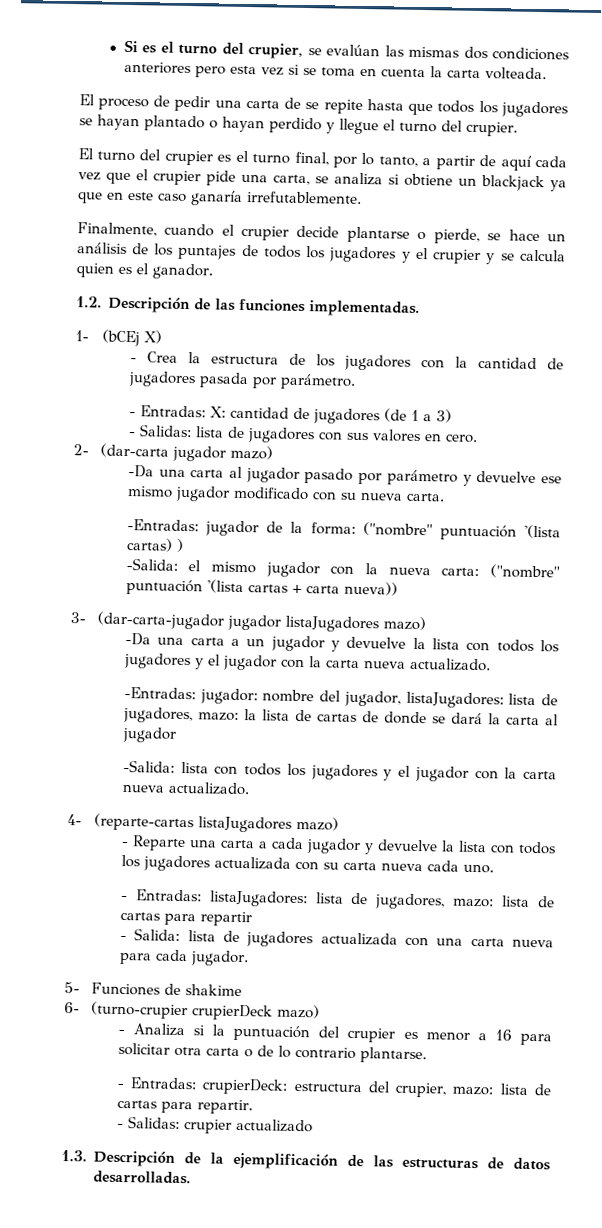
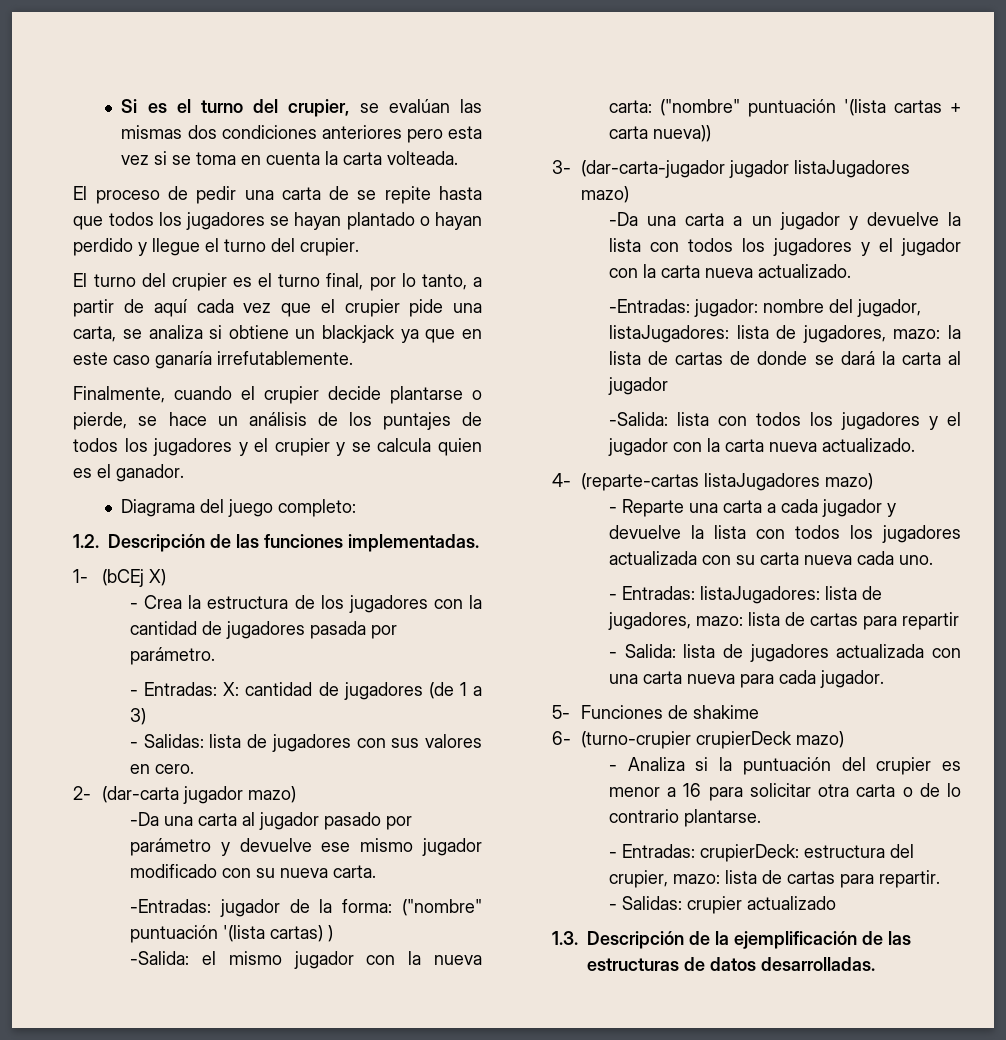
+ Diagrama del juego completo:

